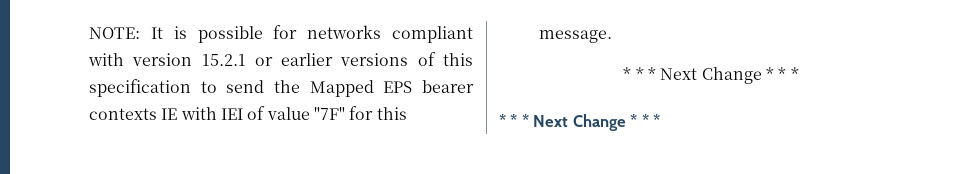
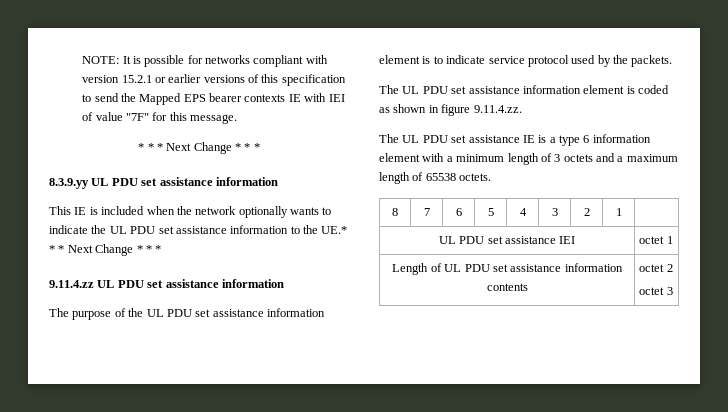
  NOTE: It is possible for networks compliant with version 15.2.1 or earlier versions of this specification to send the Mapped EPS bearer contexts IE with IEI of value "7F" for this message.
  * * * Next Change * * *
- * * * Next Change * * *
+ 8.3.9.yy UL PDU set assistance information
+ This IE is included when the network optionally wants to indicate the UL PDU set assistance information to the UE.* * * Next Change * * *
+ 9.11.4.zz UL PDU set assistance information
+ The purpose of the UL PDU set assistance information element is to indicate service protocol used by the packets.
+ The UL PDU set assistance information element is coded as shown in figure 9.11.4.zz.
+ The UL PDU set assistance IE is a type 6 information element with a minimum length of 3 octets and a maximum length of 65538 octets.
+ 8 | 7 | 6 | 5 | 4 | 3 | 2 | 1 |
+ UL PDU set assistance IEI | octet 1
+ Length of UL PDU set assistance information contents | octet 2
+ octet 3

